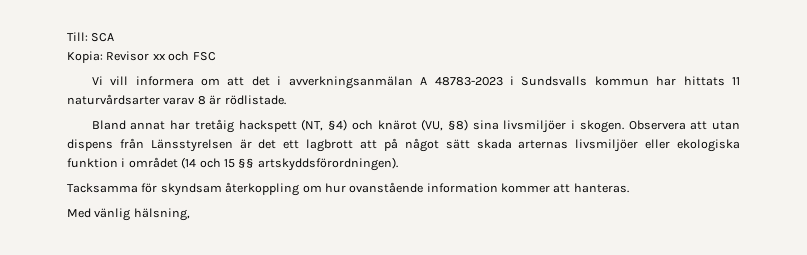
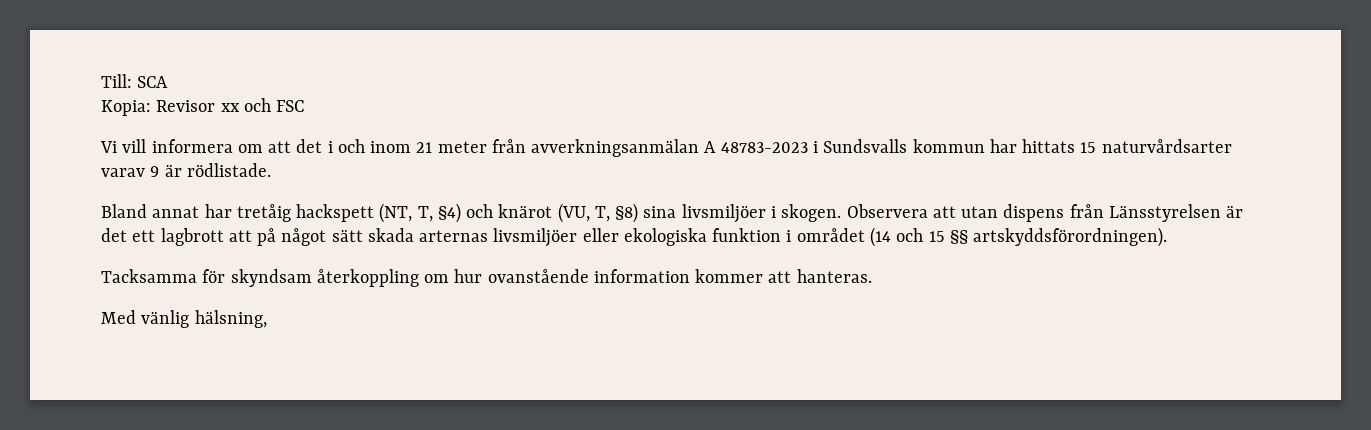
- Vi vill informera om att det i avverkningsanmälan A 48783-2023 i Sundsvalls kommun har hittats 11 naturvårdsarter varav 8 är rödlistade.
+ Vi vill informera om att det i och inom 21 meter från avverkningsanmälan A 48783-2023 i Sundsvalls kommun har hittats 15 naturvårdsarter varav 9 är rödlistade.
- Bland annat har tretåig hackspett (NT, §4) och knärot (VU, §8) sina livsmiljöer i skogen.
+ Bland annat har tretåig hackspett (NT, T, §4) och knärot (VU, T, §8) sina livsmiljöer i skogen.

